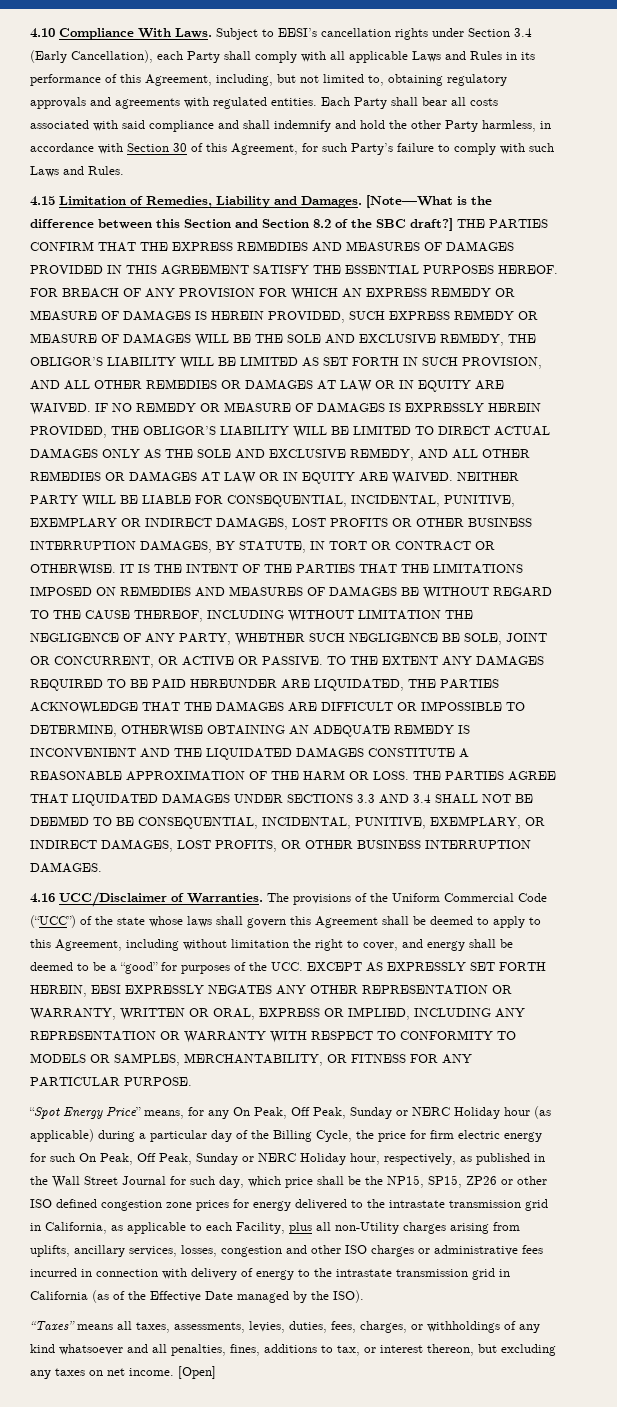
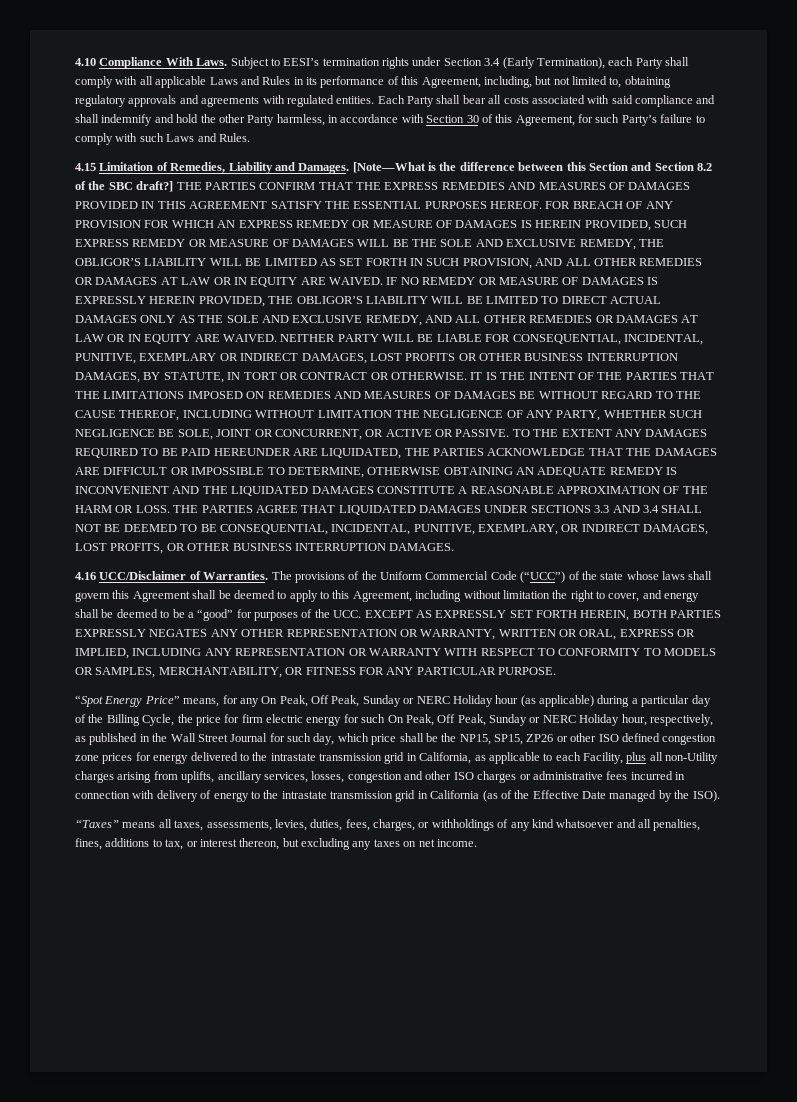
- Subject to EESI’s cancellation rights under Section 3.4 (Early Cancellation), each Party shall comply with all applicable Laws and Rules in its performance of this Agreement, including, but not limited to, obtaining regulatory approvals and agreements with regulated entities.
+ Subject to EESI’s termination rights under Section 3.4 (Early Termination), each Party shall comply with all applicable Laws and Rules in its performance of this Agreement, including, but not limited to, obtaining regulatory approvals and agreements with regulated entities.
- The provisions of the Uniform Commercial Code (“UCC”) of the state whose laws shall govern this Agreement shall be deemed to apply to this Agreement, including without limitation the right to cover, and energy shall be deemed to be a “good” for purposes of the UCC. EXCEPT AS EXPRESSLY SET FORTH HEREIN, EESI EXPRESSLY NEGATES ANY OTHER REPRESENTATION OR WARRANTY, WRITTEN OR ORAL, EXPRESS OR IMPLIED, INCLUDING ANY REPRESENTATION OR WARRANTY WITH RESPECT TO CONFORMITY TO MODELS OR SAMPLES, MERCHANTABILITY, OR FITNESS FOR ANY PARTICULAR PURPOSE.
+ The provisions of the Uniform Commercial Code (“UCC”) of the state whose laws shall govern this Agreement shall be deemed to apply to this Agreement, including without limitation the right to cover, and energy shall be deemed to be a “good” for purposes of the UCC. EXCEPT AS EXPRESSLY SET FORTH HEREIN, BOTH PARTIES EXPRESSLY NEGATES ANY OTHER REPRESENTATION OR WARRANTY, WRITTEN OR ORAL, EXPRESS OR IMPLIED, INCLUDING ANY REPRESENTATION OR WARRANTY WITH RESPECT TO CONFORMITY TO MODELS OR SAMPLES, MERCHANTABILITY, OR FITNESS FOR ANY PARTICULAR PURPOSE.
- [Open]

